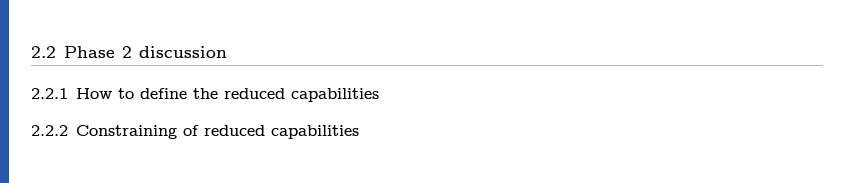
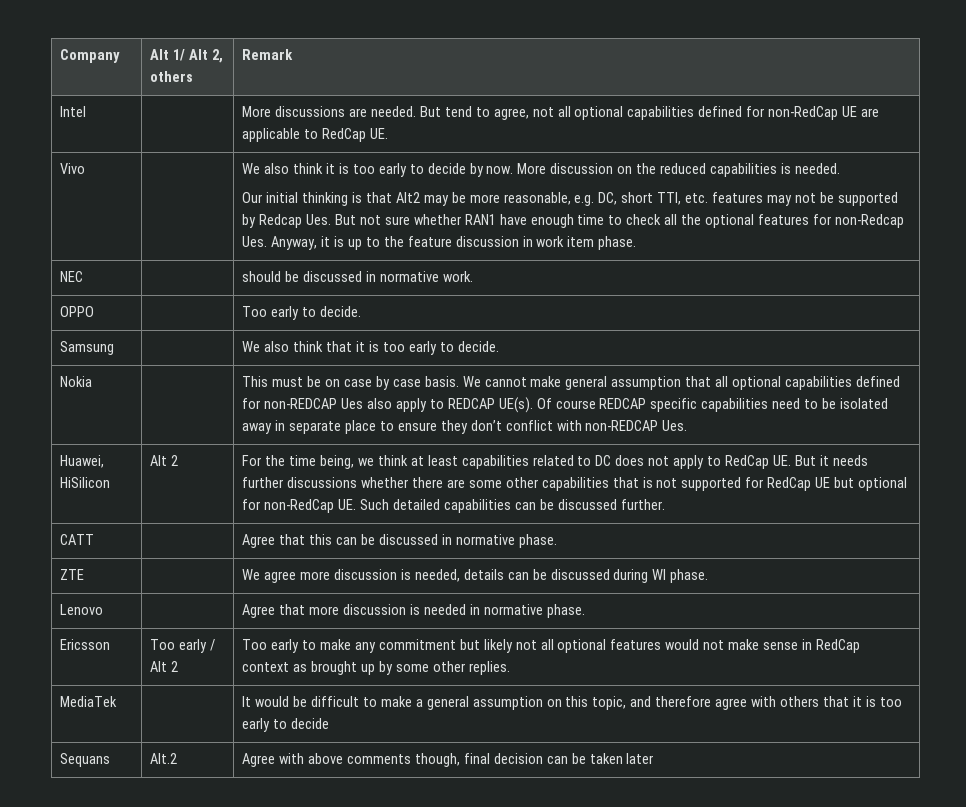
- 2.2 Phase 2 discussion
- 2.2.1 How to define the reduced capabilities
- 2.2.2 Constraining of reduced capabilities
+ Company | Alt 1/ Alt 2, others | Remark
+ Intel | | More discussions are needed. But tend to agree, not all optional capabilities defined for non-RedCap UE are applicable to RedCap UE.
+ Vivo | | We also think it is too early to decide by now. More discussion on the reduced capabilities is needed.
+ Our initial thinking is that Alt2 may be more reasonable, e.g. DC, short TTI, etc. features may not be supported by Redcap Ues. But not sure whether RAN1 have enough time to check all the optional features for non-Redcap Ues. Anyway, it is up to the feature discussion in work item phase.
+ NEC | | should be discussed in normative work.
+ OPPO | | Too early to decide.
+ Samsung | | We also think that it is too early to decide.
+ Nokia | | This must be on case by case basis. We cannot make general assumption that all optional capabilities defined for non-REDCAP Ues also apply to REDCAP UE(s). Of course REDCAP specific capabilities need to be isolated away in separate place to ensure they don’t conflict with non-REDCAP Ues.
+ Huawei, HiSilicon | Alt 2 | For the time being, we think at least capabilities related to DC does not apply to RedCap UE. But it needs further discussions whether there are some other capabilities that is not supported for RedCap UE but optional for non-RedCap UE. Such detailed capabilities can be discussed further.
+ CATT | | Agree that this can be discussed in normative phase.
+ ZTE | | We agree more discussion is needed, details can be discussed during WI phase.
+ Lenovo | | Agree that more discussion is needed in normative phase.
+ Ericsson | Too early / Alt 2 | Too early to make any commitment but likely not all optional features would not make sense in RedCap context as brought up by some other replies.
+ MediaTek | | It would be difficult to make a general assumption on this topic, and therefore agree with others that it is too early to decide
+ Sequans | Alt.2 | Agree with above comments though, final decision can be taken later

